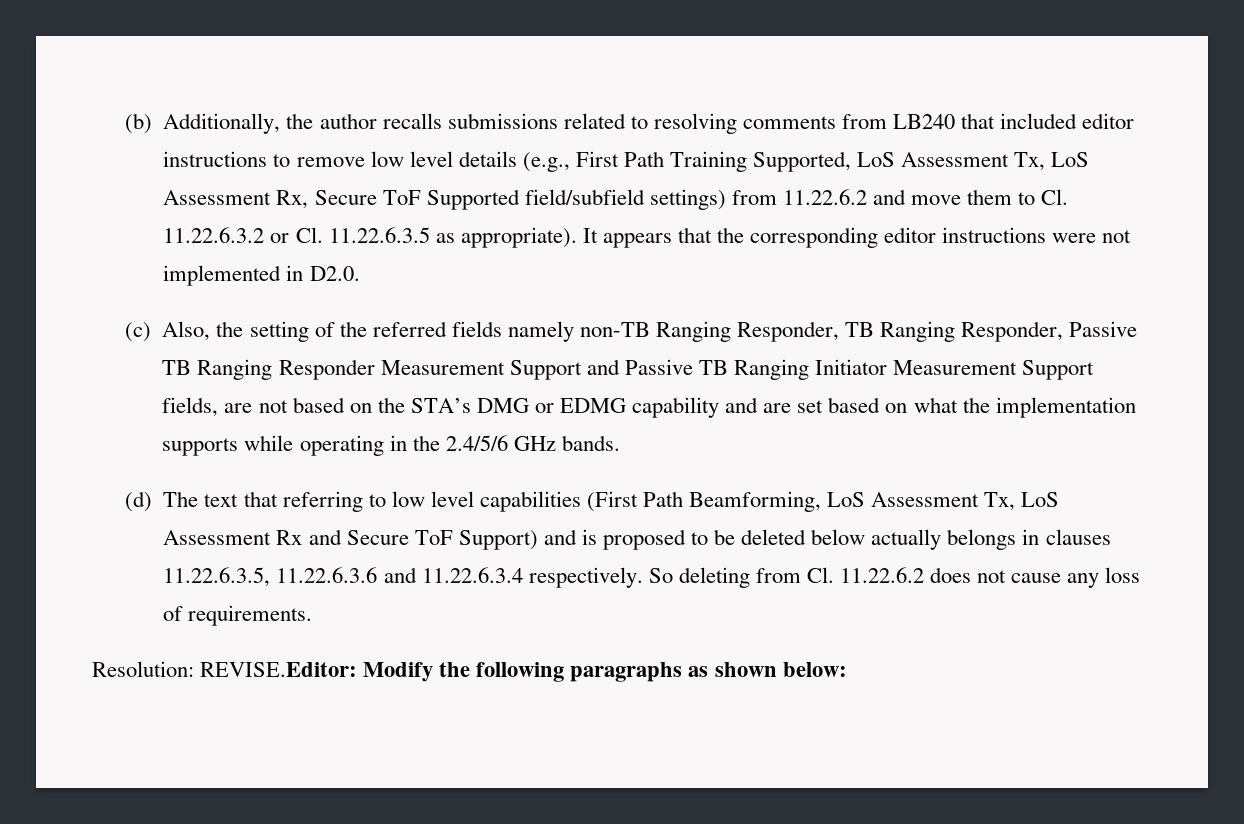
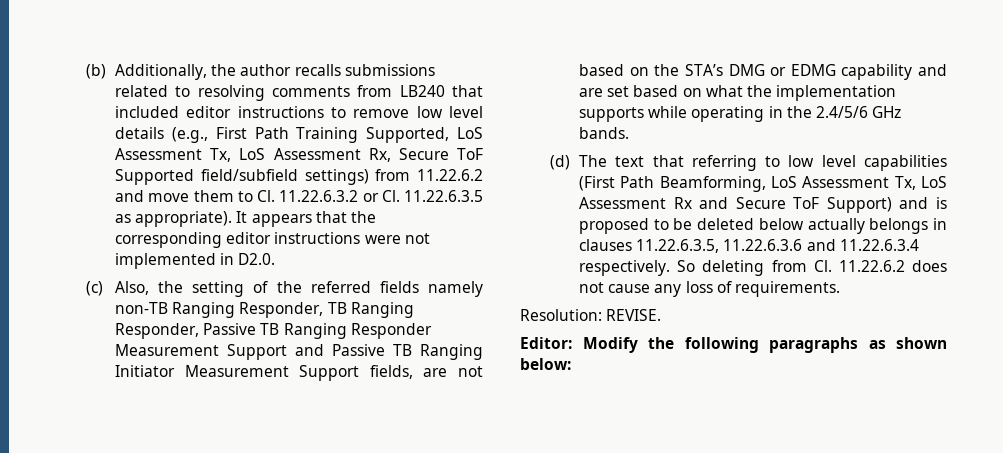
- Resolution: REVISE.Editor: Modify the following paragraphs as shown below:
+ Resolution: REVISE.
+ Editor: Modify the following paragraphs as shown below:

